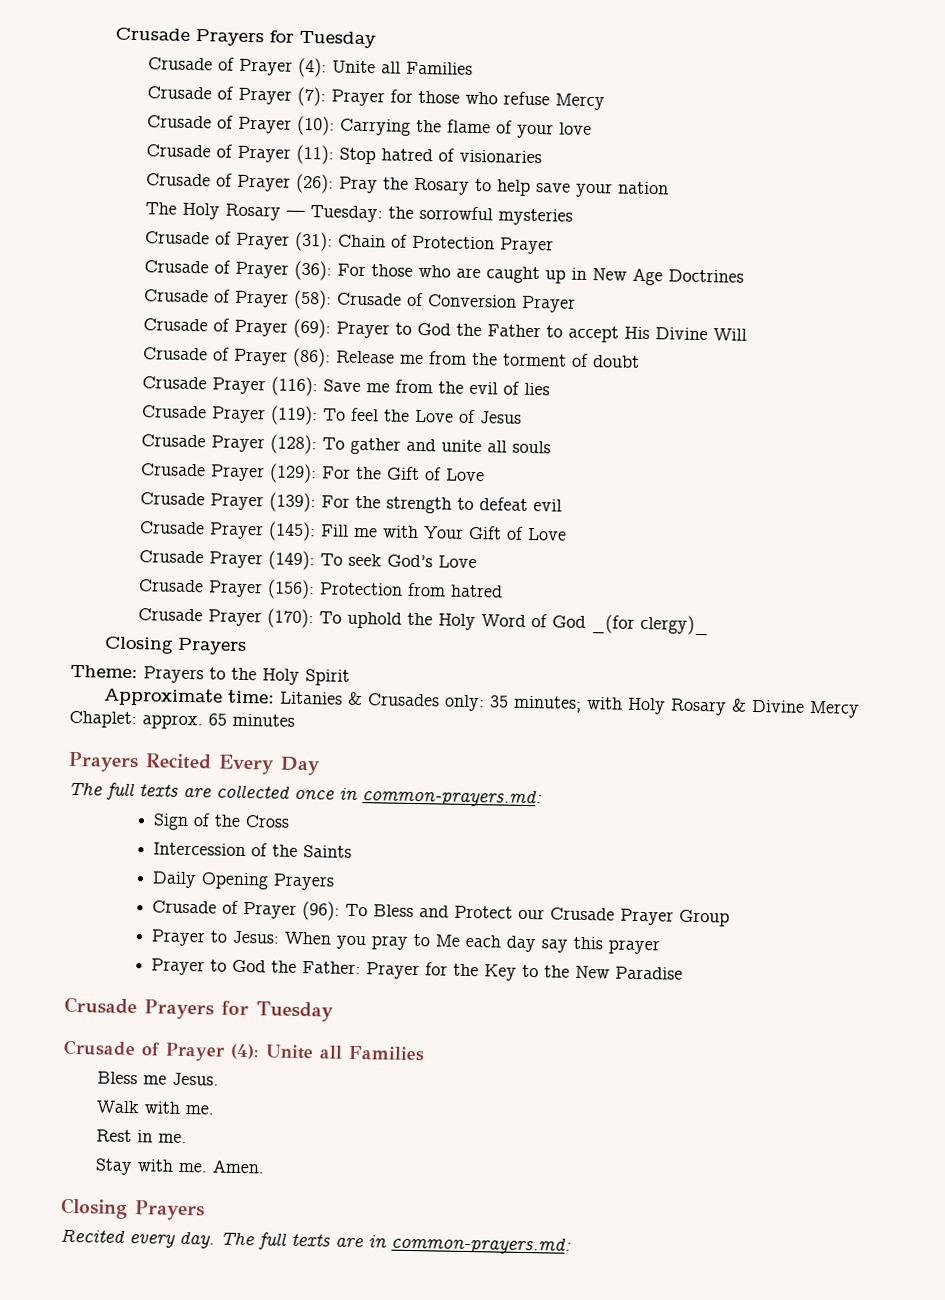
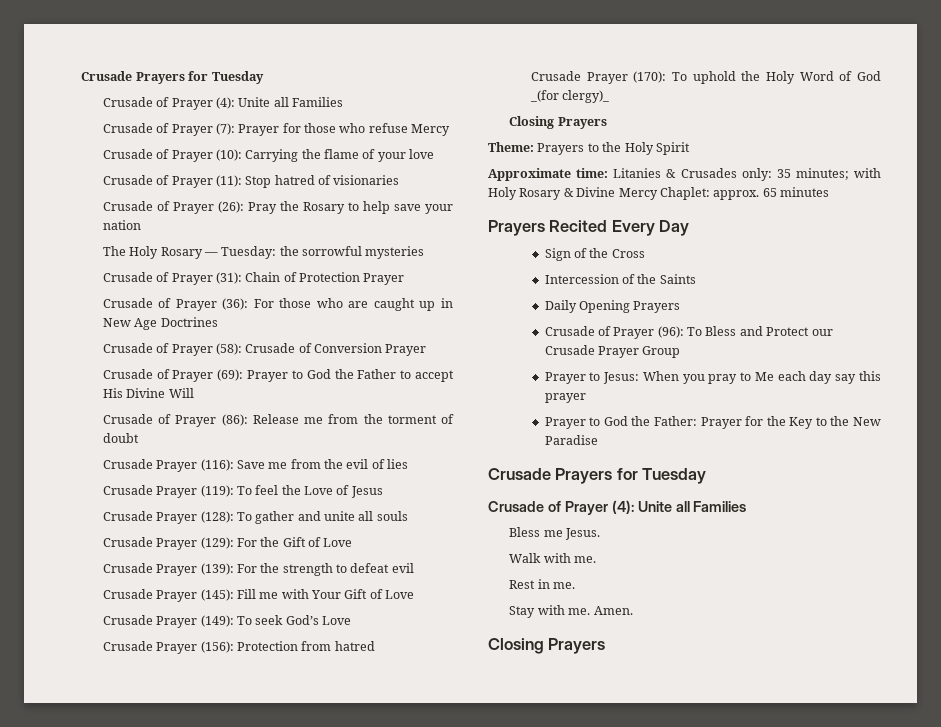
- The full texts are collected once in common-prayers.md:
- Recited every day. The full texts are in common-prayers.md:

